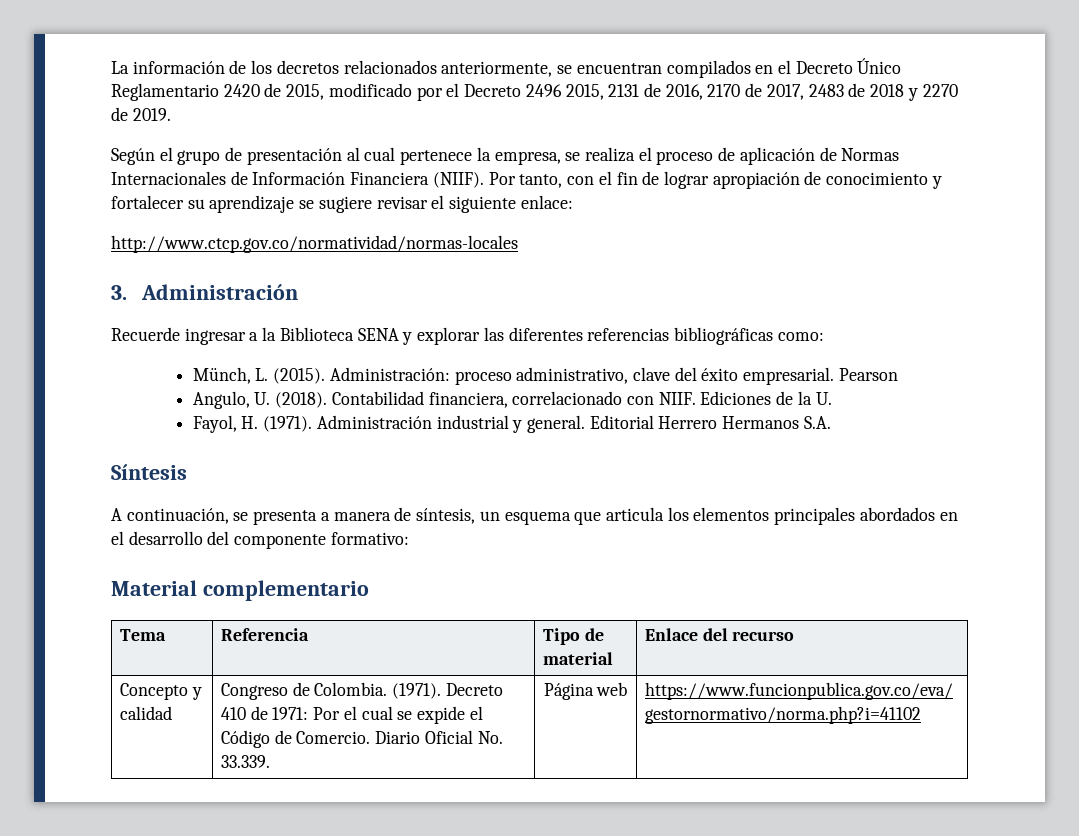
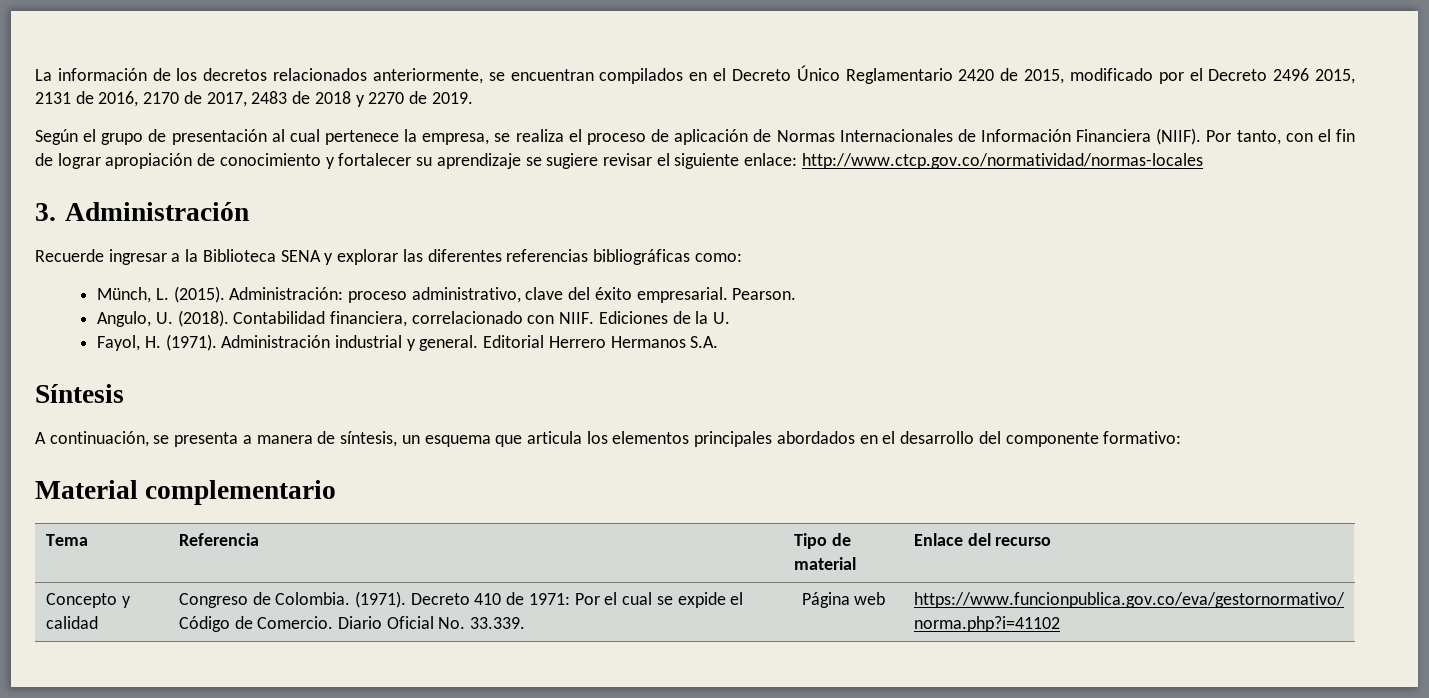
- Por tanto, con el fin de lograr apropiación de conocimiento y fortalecer su aprendizaje se sugiere revisar el siguiente enlace:
- http://www.ctcp.gov.co/normatividad/normas-locales
+ Por tanto, con el fin de lograr apropiación de conocimiento y fortalecer su aprendizaje se sugiere revisar el siguiente enlace: http://www.ctcp.gov.co/normatividad/normas-locales
- Pearson
+ Pearson.

